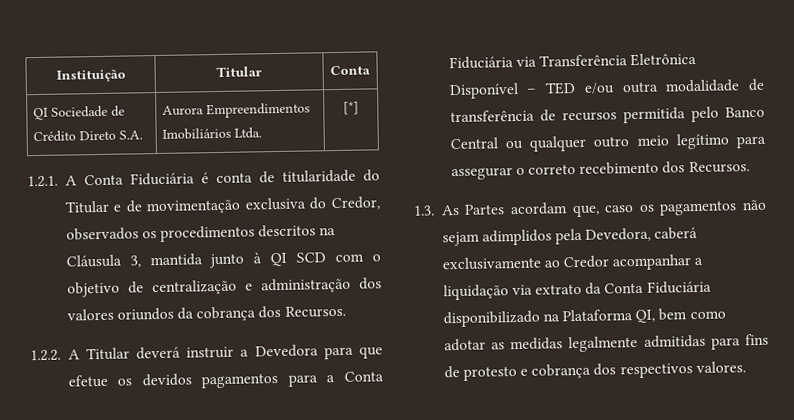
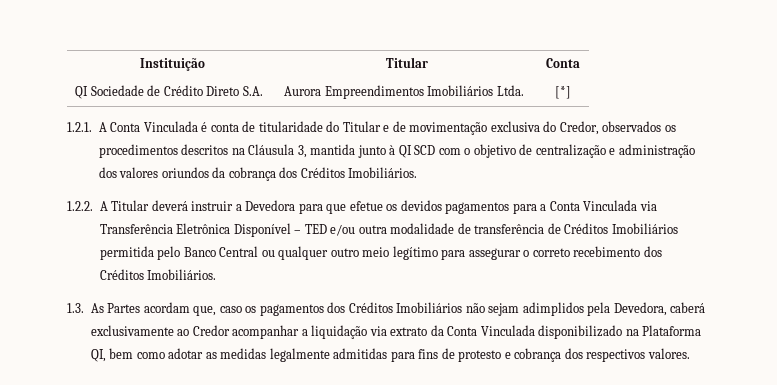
- 1.2.1. A Conta Fiduciária é conta de titularidade do Titular e de movimentação exclusiva do Credor, observados os procedimentos descritos na Cláusula 3, mantida junto à QI SCD com o objetivo de centralização e administração dos valores oriundos da cobrança dos Recursos.
+ 1.2.1. A Conta Vinculada é conta de titularidade do Titular e de movimentação exclusiva do Credor, observados os procedimentos descritos na Cláusula 3, mantida junto à QI SCD com o objetivo de centralização e administração dos valores oriundos da cobrança dos Créditos Imobiliários.
- 1.2.2. A Titular deverá instruir a Devedora para que efetue os devidos pagamentos para a Conta Fiduciária via Transferência Eletrônica Disponível – TED e/ou outra modalidade de transferência de recursos permitida pelo Banco Central ou qualquer outro meio legítimo para assegurar o correto recebimento dos Recursos.
+ 1.2.2. A Titular deverá instruir a Devedora para que efetue os devidos pagamentos para a Conta Vinculada via Transferência Eletrônica Disponível – TED e/ou outra modalidade de transferência de Créditos Imobiliários permitida pelo Banco Central ou qualquer outro meio legítimo para assegurar o correto recebimento dos Créditos Imobiliários.
- 1.3. As Partes acordam que, caso os pagamentos não sejam adimplidos pela Devedora, caberá exclusivamente ao Credor acompanhar a liquidação via extrato da Conta Fiduciária disponibilizado na Plataforma QI, bem como adotar as medidas legalmente admitidas para fins de protesto e cobrança dos respectivos valores.
+ 1.3. As Partes acordam que, caso os pagamentos dos Créditos Imobiliários não sejam adimplidos pela Devedora, caberá exclusivamente ao Credor acompanhar a liquidação via extrato da Conta Vinculada disponibilizado na Plataforma QI, bem como adotar as medidas legalmente admitidas para fins de protesto e cobrança dos respectivos valores.

